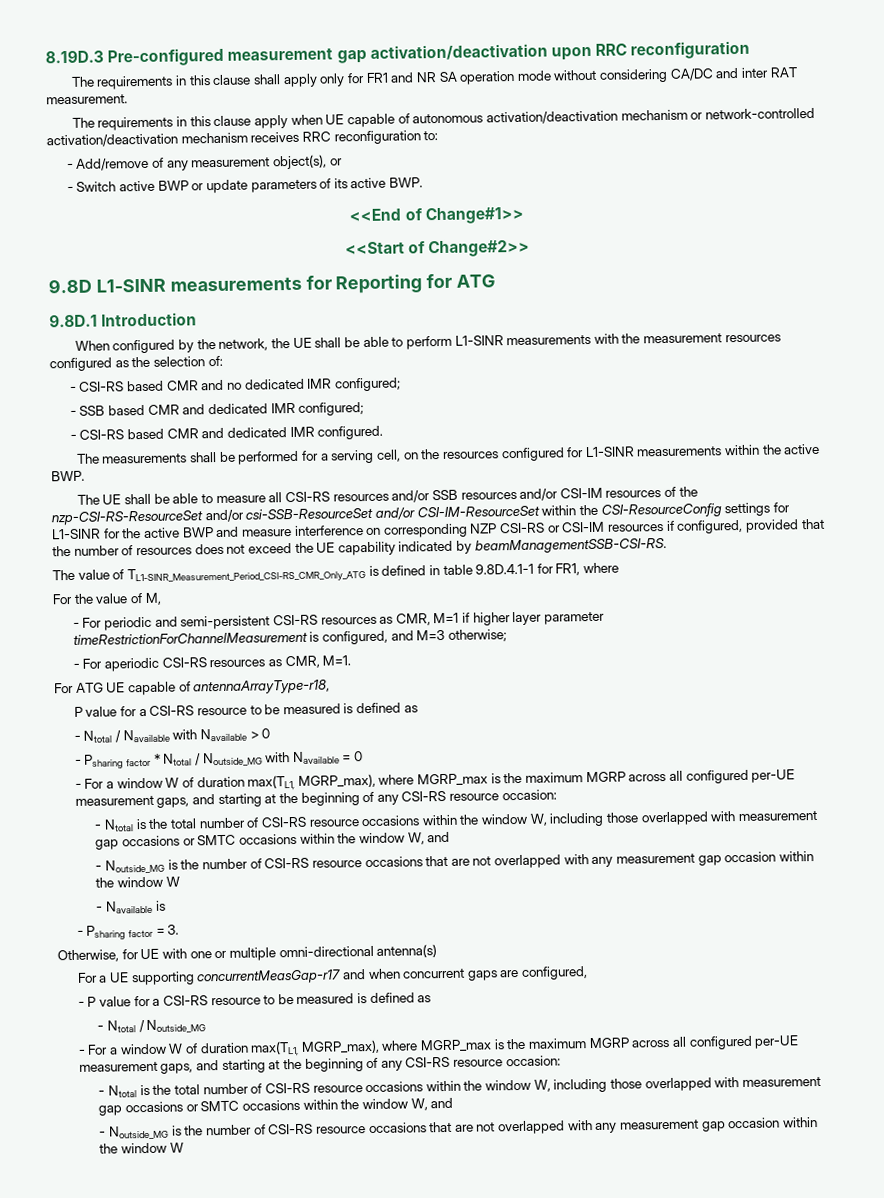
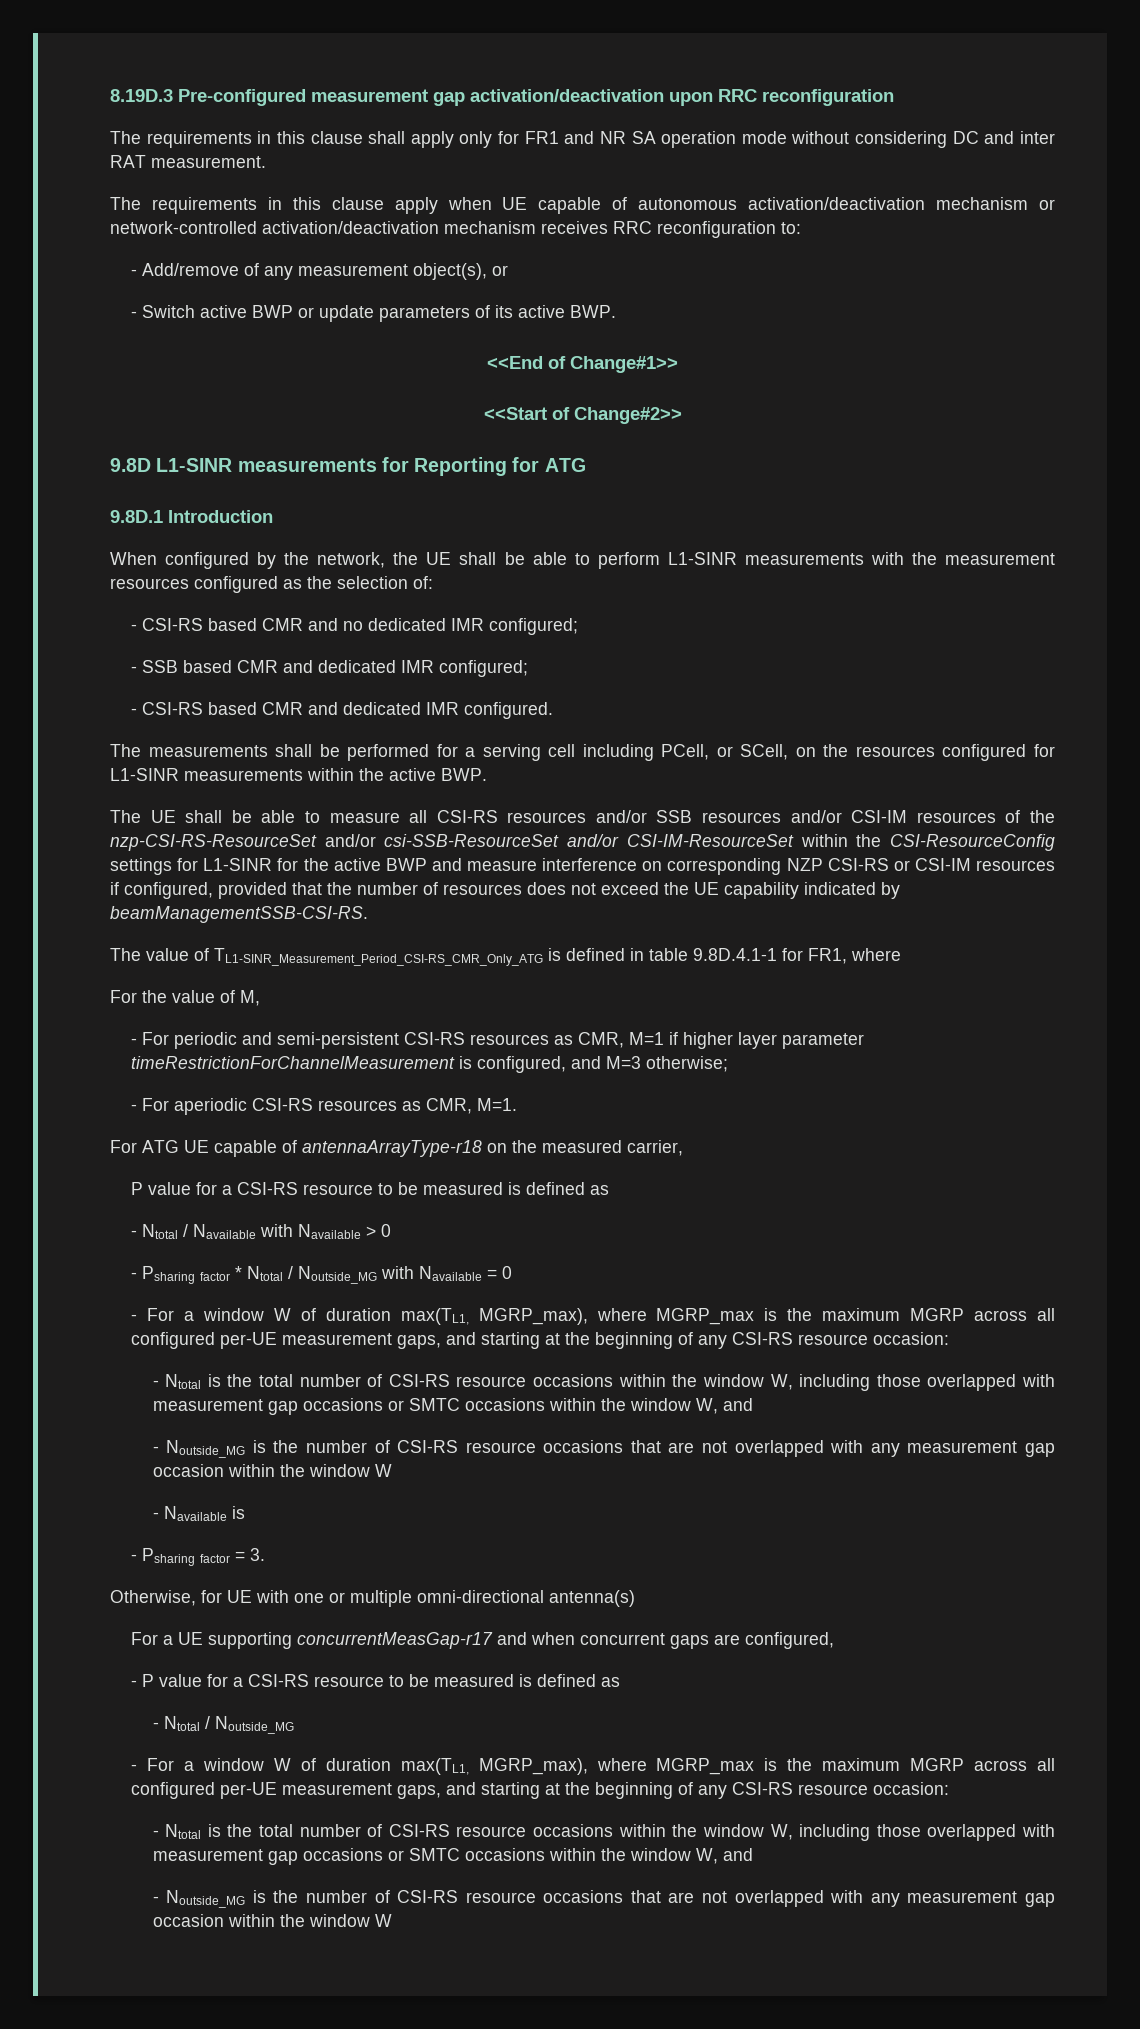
- The requirements in this clause shall apply only for FR1 and NR SA operation mode without considering CA/DC and inter RAT measurement.
+ The requirements in this clause shall apply only for FR1 and NR SA operation mode without considering DC and inter RAT measurement.
- The measurements shall be performed for a serving cell, on the resources configured for L1-SINR measurements within the active BWP.
+ The measurements shall be performed for a serving cell including PCell, or SCell, on the resources configured for L1-SINR measurements within the active BWP.
- For ATG UE capable of antennaArrayType-r18,
+ For ATG UE capable of antennaArrayType-r18 on the measured carrier,

